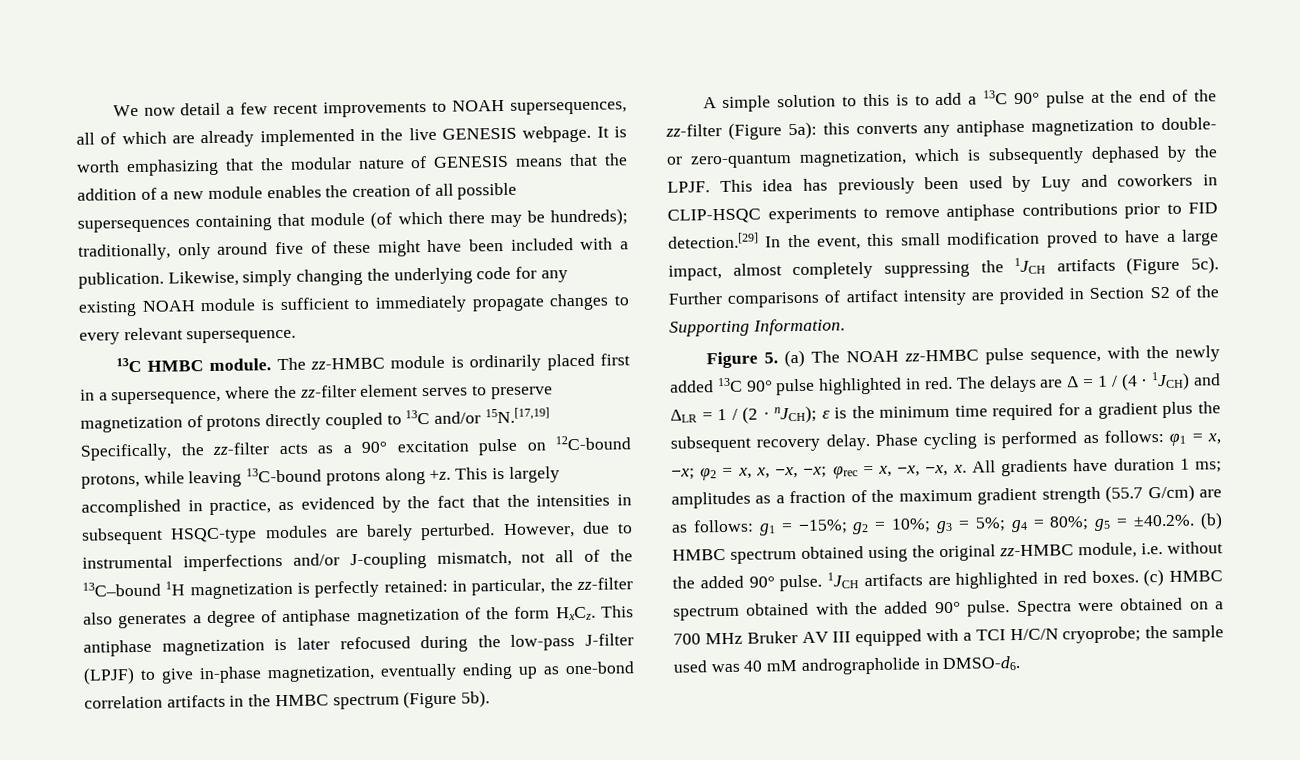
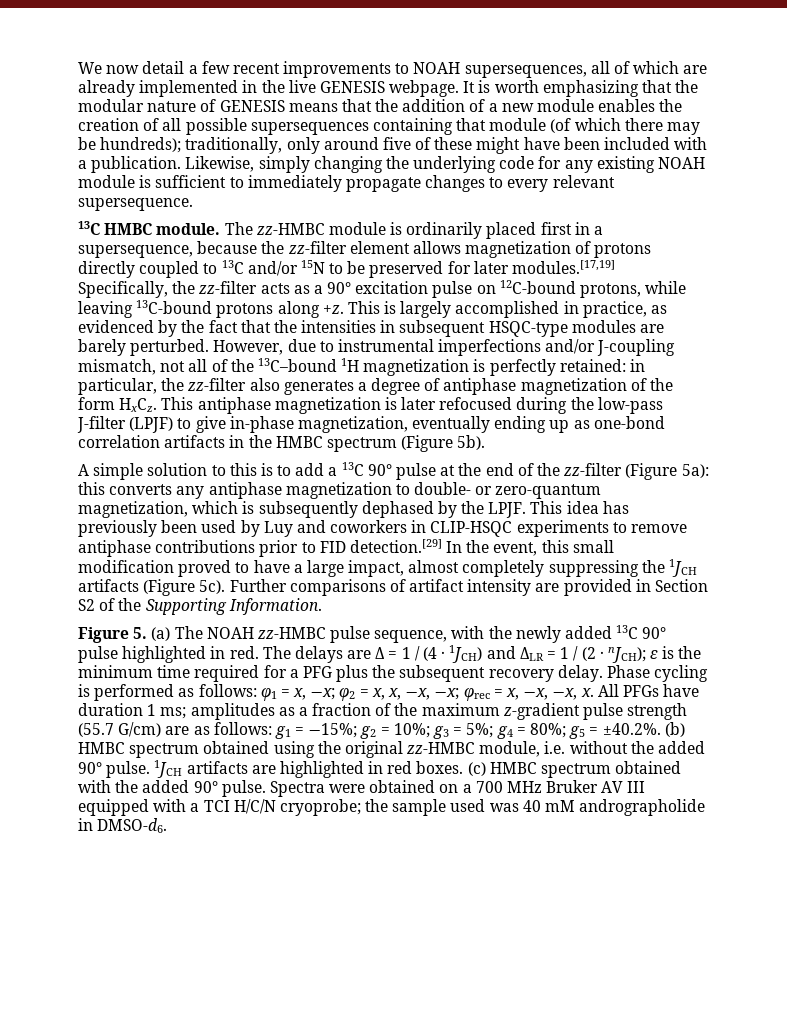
- The zz-HMBC module is ordinarily placed first in a supersequence, where the zz-filter element serves to preserve magnetization of protons directly coupled to 13C and/or 15N.[17,19] Specifically, the zz-filter acts as a 90° excitation pulse on 12C‐bound protons, while leaving 13C‐bound protons along +z.
+ The zz-HMBC module is ordinarily placed first in a supersequence, because the zz-filter element allows magnetization of protons directly coupled to 13C and/or 15N to be preserved for later modules.[17,19] Specifically, the zz-filter acts as a 90° excitation pulse on 12C‐bound protons, while leaving 13C‐bound protons along +z.
- The delays are Δ = 1 / (4 · 1JCH) and ΔLR = 1 / (2 · nJCH); ε is the minimum time required for a gradient plus the subsequent recovery delay.
+ The delays are Δ = 1 / (4 · 1JCH) and ΔLR = 1 / (2 · nJCH); ε is the minimum time required for a PFG plus the subsequent recovery delay.
- All gradients have duration 1 ms; amplitudes as a fraction of the maximum gradient strength (55.7 G/cm) are as follows: g1 = −15%; g2 = 10%; g3 = 5%; g4 = 80%; g5 = ±40.2%. (b) HMBC spectrum obtained using the original zz-HMBC module, i.e. without the added 90° pulse.
+ All PFGs have duration 1 ms; amplitudes as a fraction of the maximum z-gradient pulse strength (55.7 G/cm) are as follows: g1 = −15%; g2 = 10%; g3 = 5%; g4 = 80%; g5 = ±40.2%. (b) HMBC spectrum obtained using the original zz-HMBC module, i.e. without the added 90° pulse.

